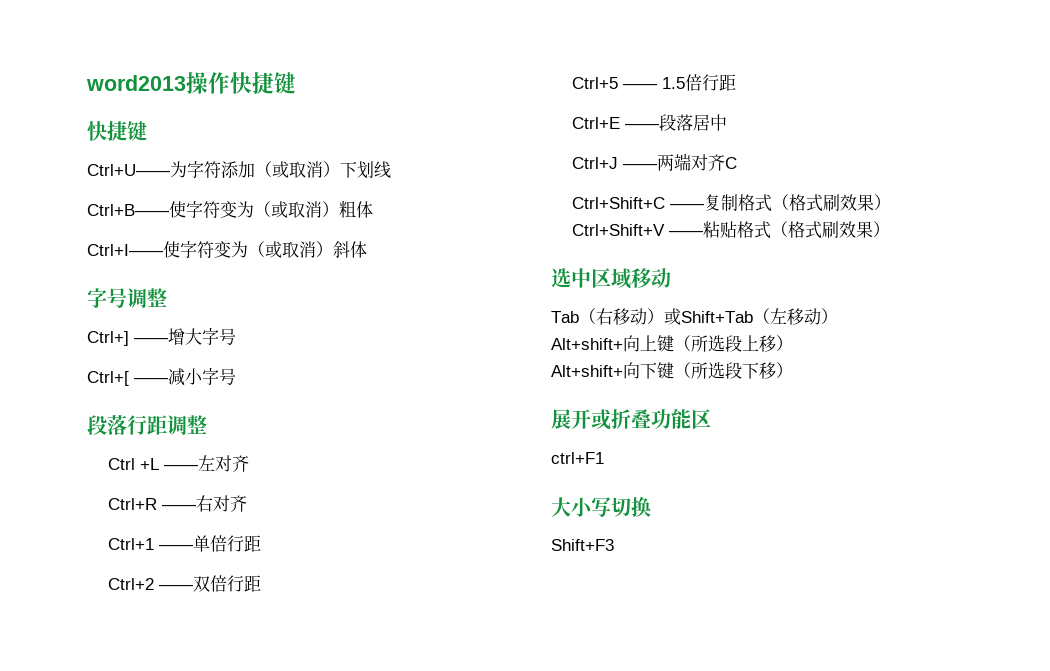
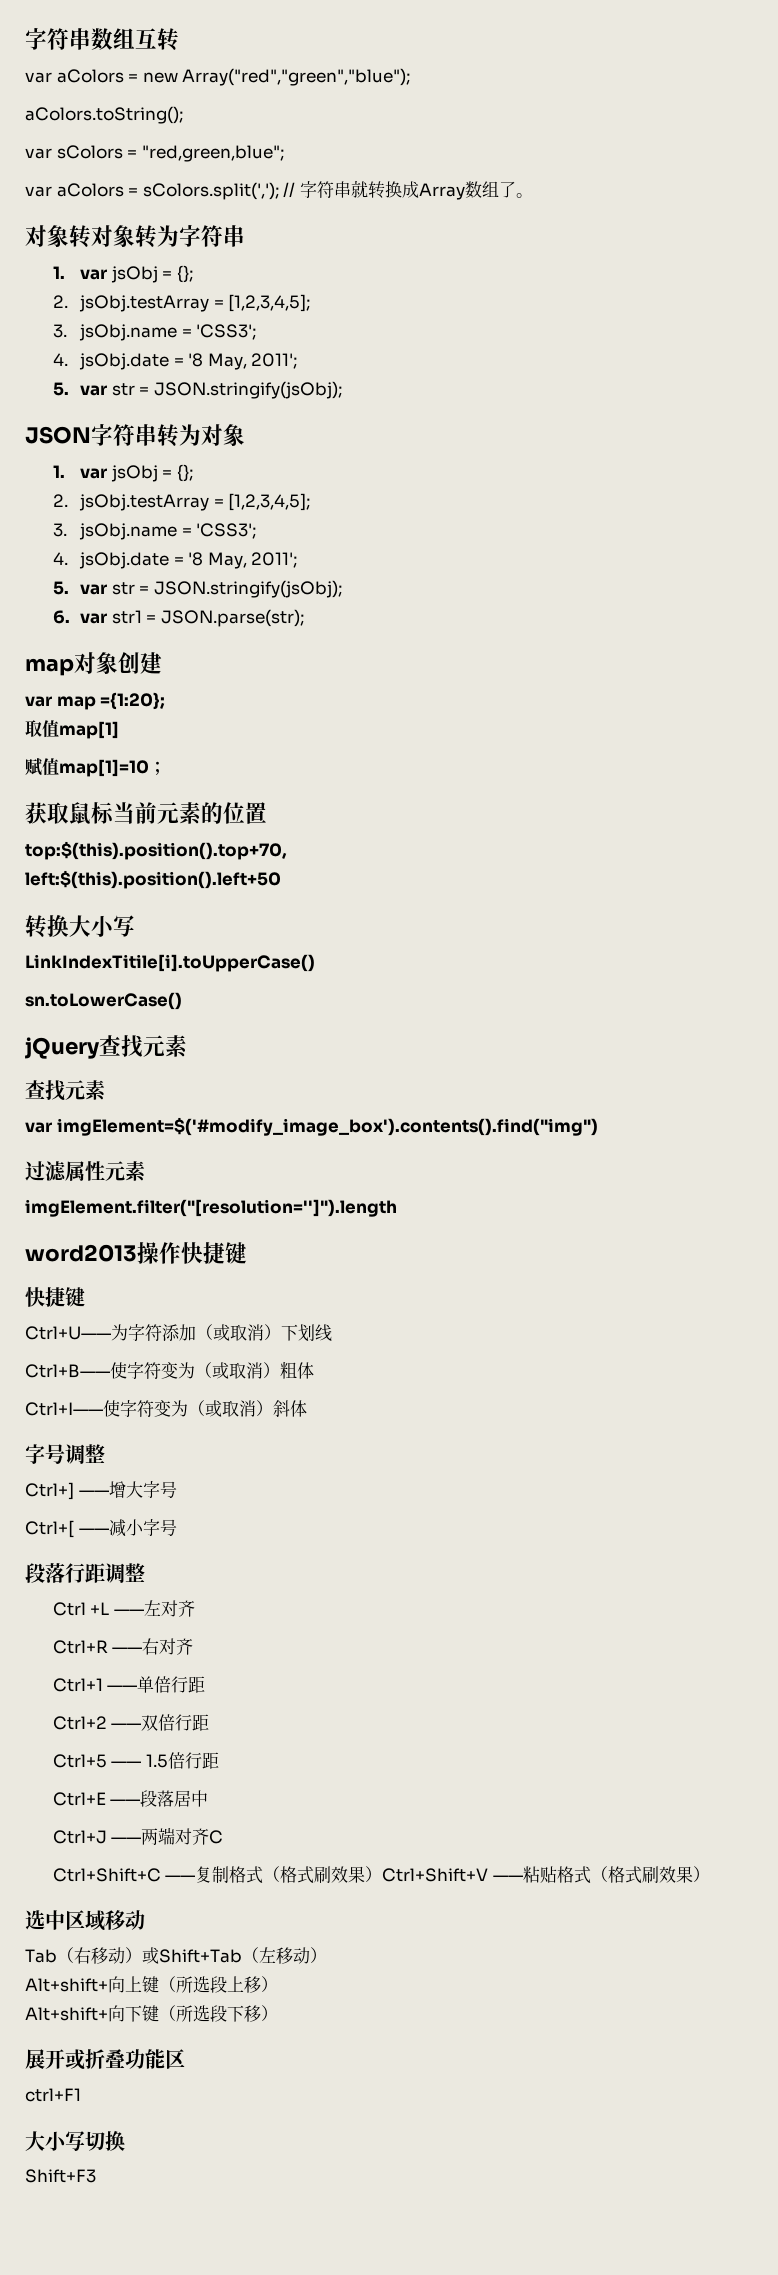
+ 字符串数组互转
+ var aColors = new Array("red","green","blue");
+ aColors.toString();
+ var sColors = "red,green,blue";
+ var aColors = sColors.split(','); // 字符串就转换成Array数组了。
+ 对象转对象转为字符串
+ 1. var jsObj = {};
+ 2. jsObj.testArray = [1,2,3,4,5];
+ 3. jsObj.name = 'CSS3';
+ 4. jsObj.date = '8 May, 2011';
+ 5. var str = JSON.stringify(jsObj);
+ JSON字符串转为对象
+ 1. var jsObj = {};
+ 2. jsObj.testArray = [1,2,3,4,5];
+ 3. jsObj.name = 'CSS3';
+ 4. jsObj.date = '8 May, 2011';
+ 5. var str = JSON.stringify(jsObj);
+ 6. var str1 = JSON.parse(str);
+ map对象创建
+ var map ={1:20};
+ 取值map[1]
+ 赋值map[1]=10；
+ 获取鼠标当前元素的位置
+ top:$(this).position().top+70,
+ left:$(this).position().left+50
+ 转换大小写
+ LinkIndexTitile[i].toUpperCase()
+ sn.toLowerCase()
+ jQuery查找元素
+ 查找元素
+ var imgElement=$('#modify_image_box').contents().find("img")
+ 过滤属性元素
+ imgElement.filter("[resolution='']").length

